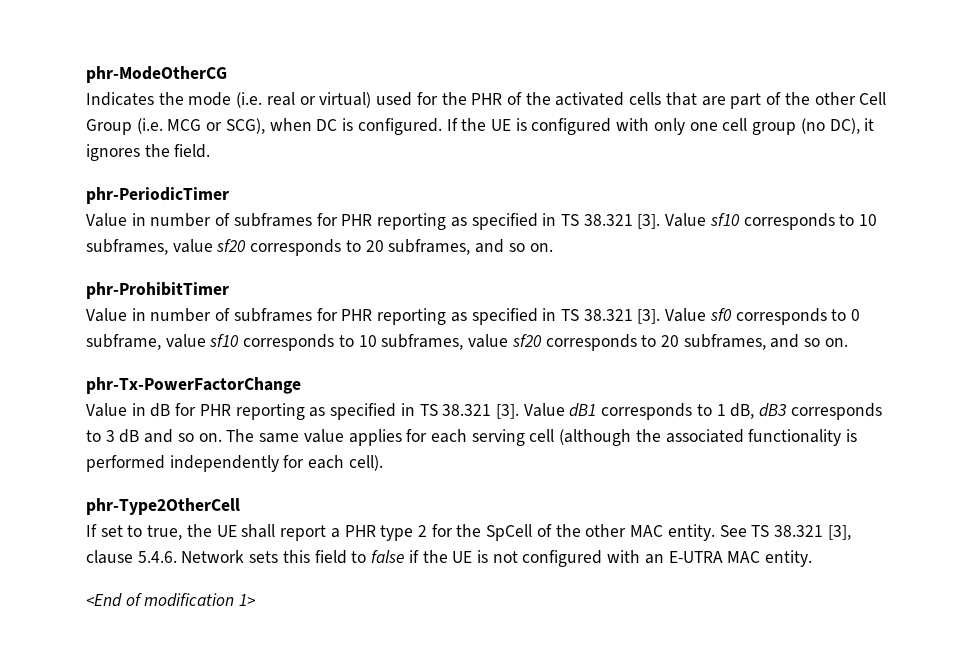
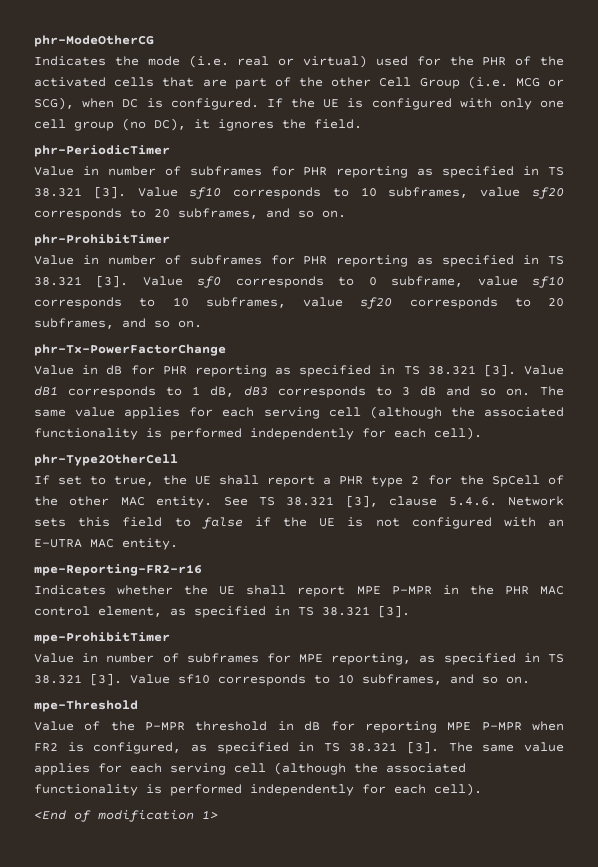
+ mpe-Reporting-FR2-r16
+ Indicates whether the UE shall report MPE P-MPR in the PHR MAC control element, as specified in TS 38.321 [3].
+ mpe-ProhibitTimer
+ Value in number of subframes for MPE reporting, as specified in TS 38.321 [3]. Value sf10 corresponds to 10 subframes, and so on.
+ mpe-Threshold
+ Value of the P-MPR threshold in dB for reporting MPE P-MPR when FR2 is configured, as specified in TS 38.321 [3]. The same value applies for each serving cell (although the associated functionality is performed independently for each cell).

